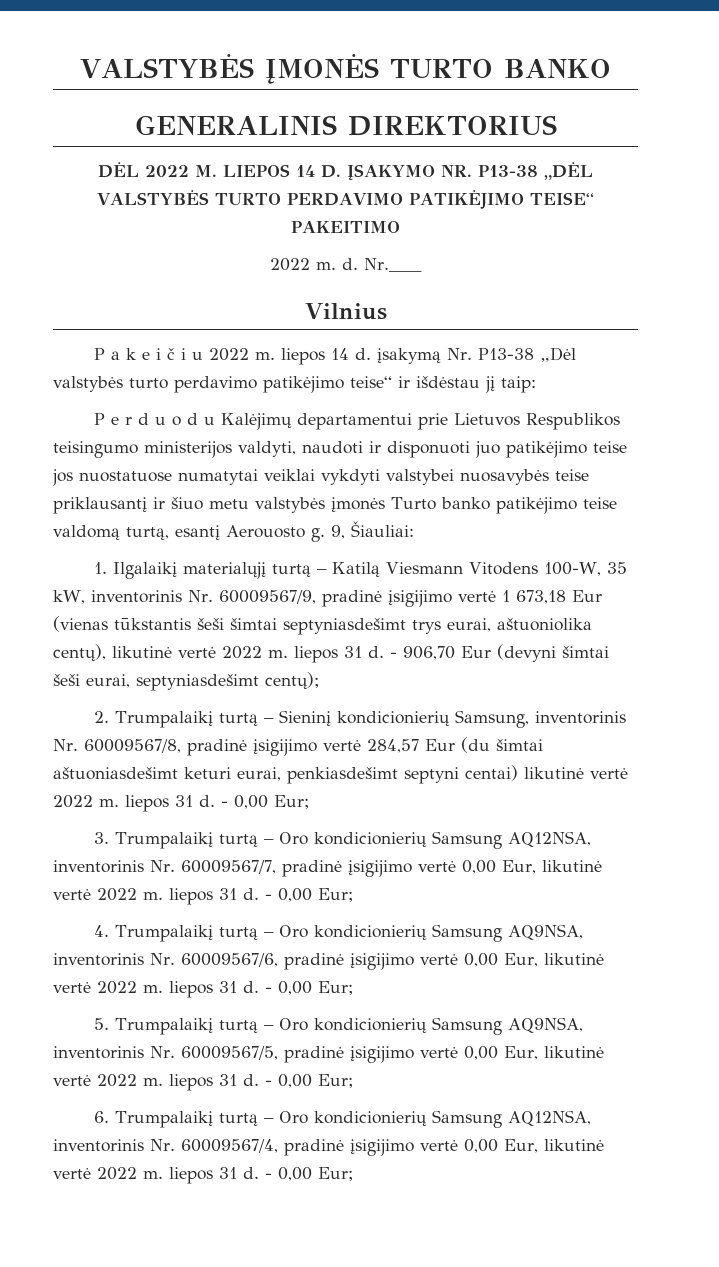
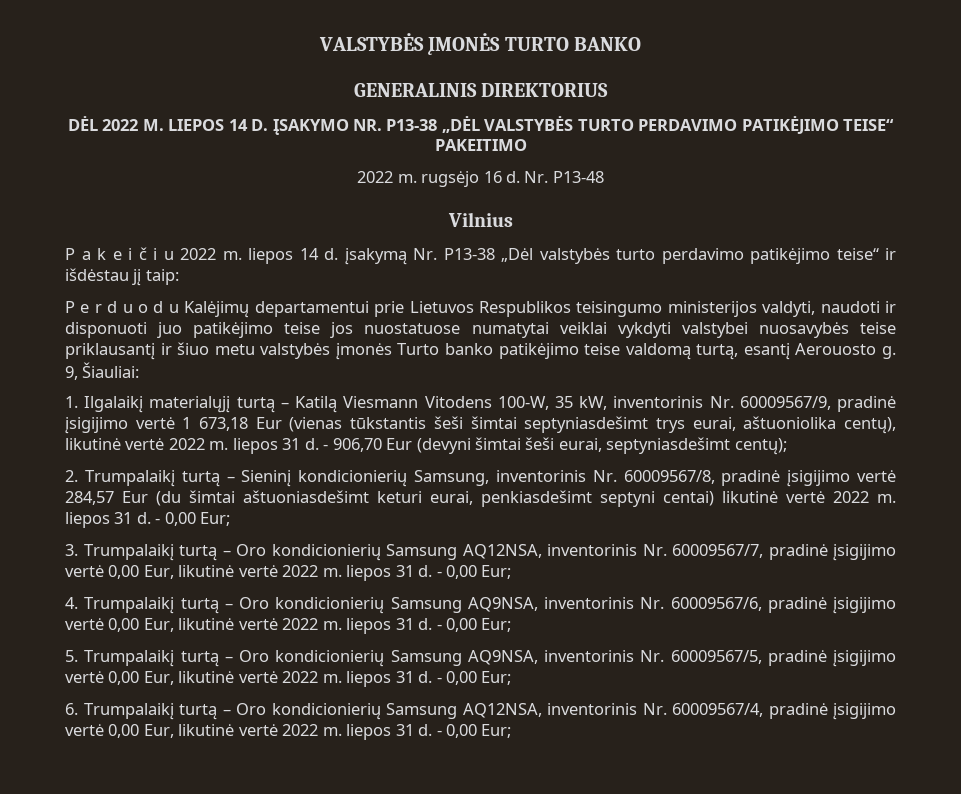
- 2022 m. d. Nr.____
+ 2022 m. rugsėjo 16 d. Nr. P13-48

